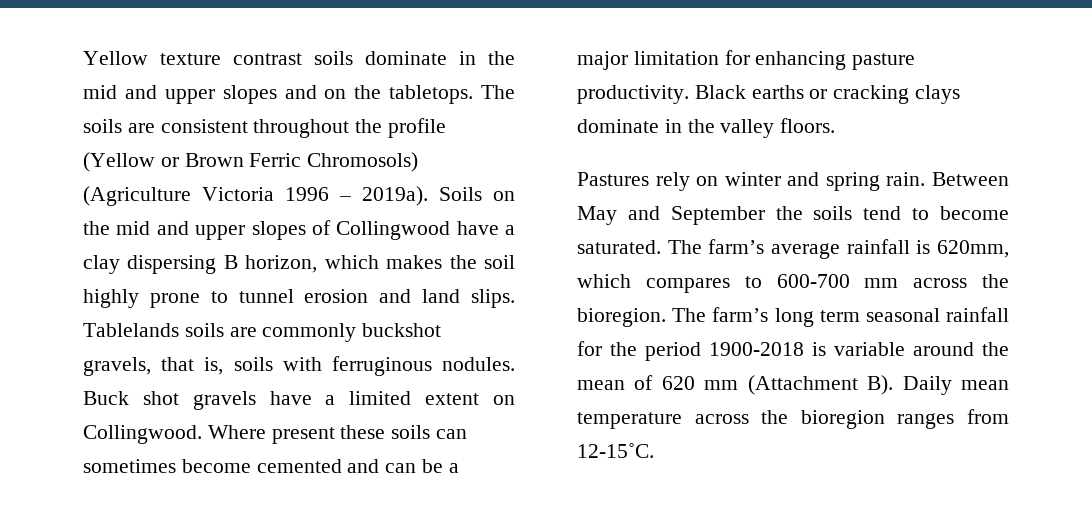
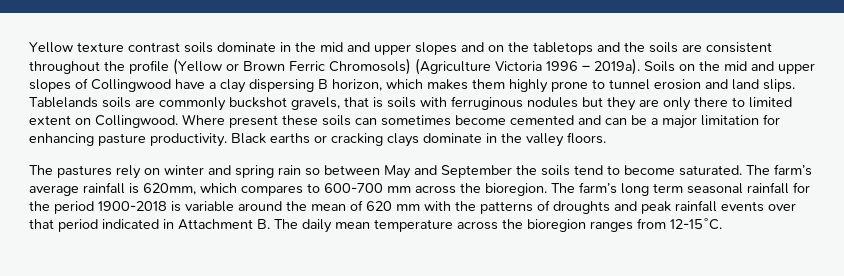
- Yellow texture contrast soils dominate in the mid and upper slopes and on the tabletops. The soils are consistent throughout the profile (Yellow or Brown Ferric Chromosols) (Agriculture Victoria 1996 – 2019a).
+ Yellow texture contrast soils dominate in the mid and upper slopes and on the tabletops and the soils are consistent throughout the profile (Yellow or Brown Ferric Chromosols) (Agriculture Victoria 1996 – 2019a).
- Soils on the mid and upper slopes of Collingwood have a clay dispersing B horizon, which makes the soil highly prone to tunnel erosion and land slips.
+ Soils on the mid and upper slopes of Collingwood have a clay dispersing B horizon, which makes them highly prone to tunnel erosion and land slips.
- Tablelands soils are commonly buckshot gravels, that is, soils with ferruginous nodules. Buck shot gravels have a limited extent on Collingwood.
+ Tablelands soils are commonly buckshot gravels, that is soils with ferruginous nodules but they are only there to limited extent on Collingwood.
- Pastures rely on winter and spring rain. Between May and September the soils tend to become saturated.
+ The pastures rely on winter and spring rain so between May and September the soils tend to become saturated.
- The farm’s long term seasonal rainfall for the period 1900-2018 is variable around the mean of 620 mm (Attachment B). Daily mean temperature across the bioregion ranges from 12-15˚C.
+ The farm’s long term seasonal rainfall for the period 1900-2018 is variable around the mean of 620 mm with the patterns of droughts and peak rainfall events over that period indicated in Attachment B. The daily mean temperature across the bioregion ranges from 12-15˚C.

